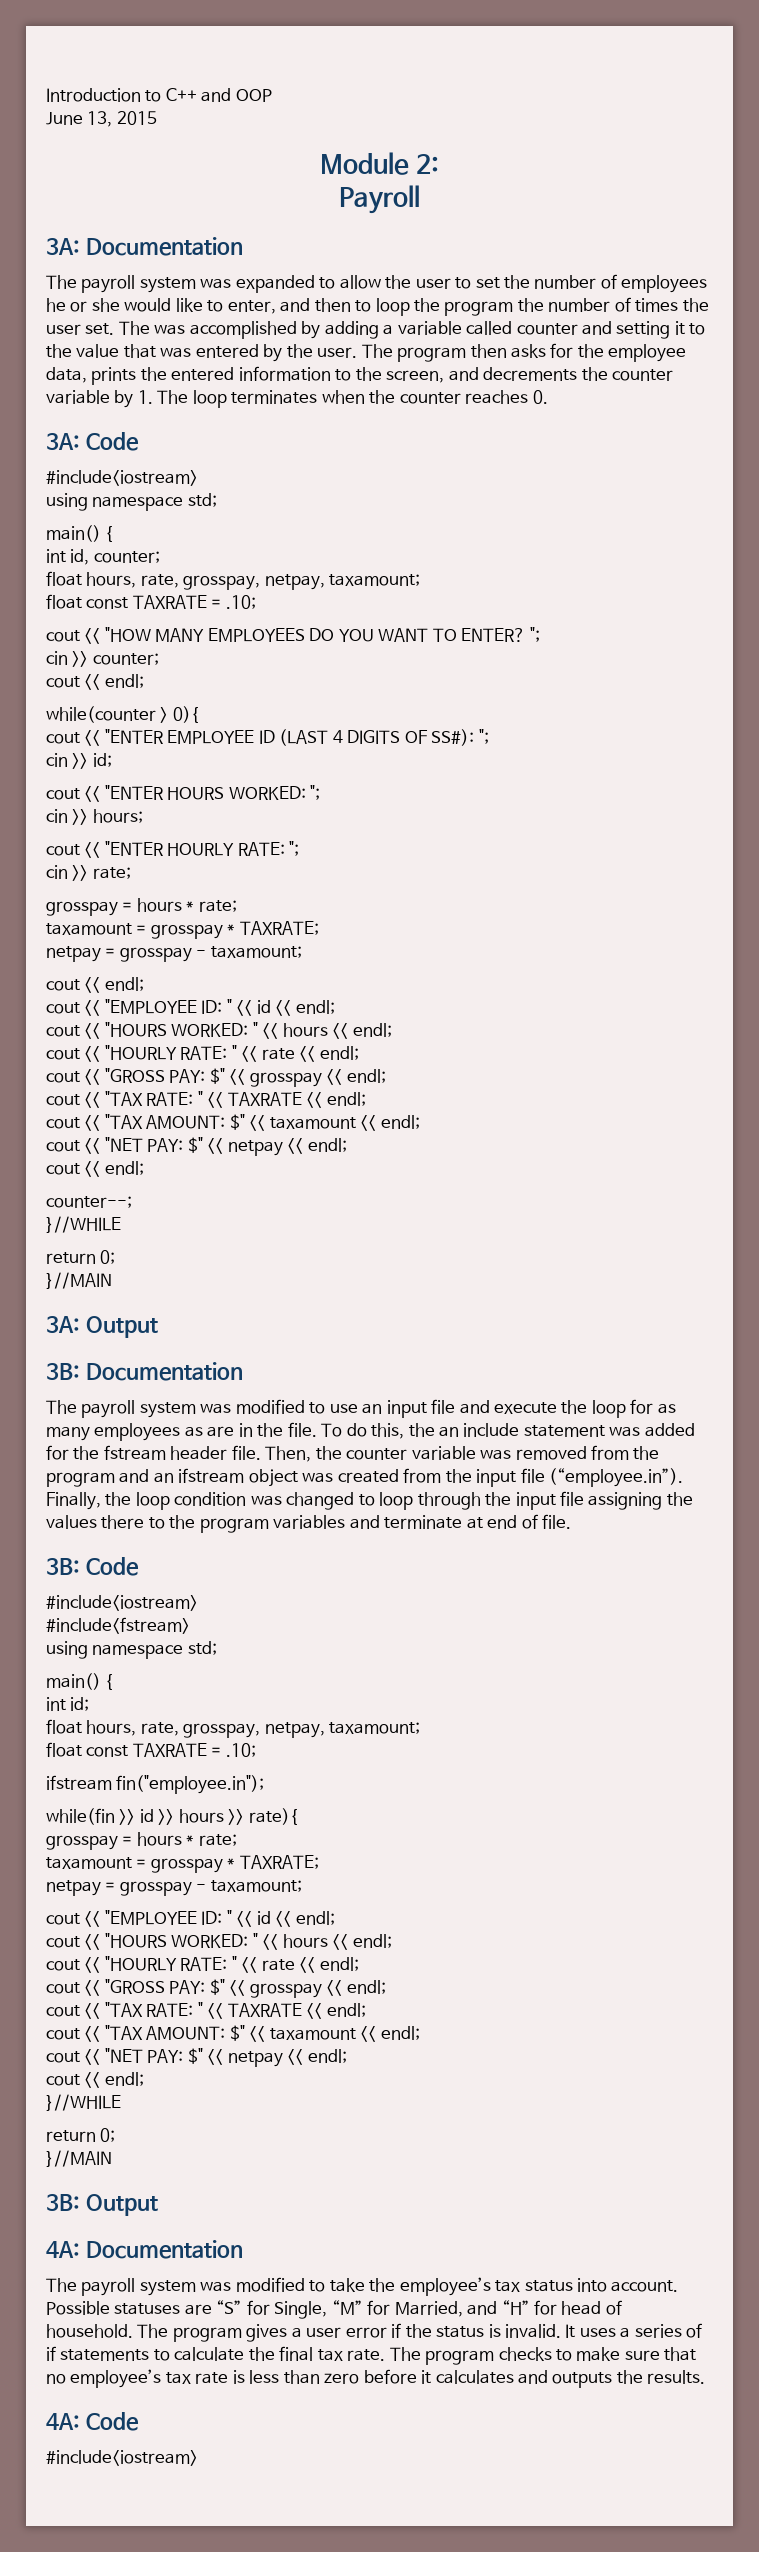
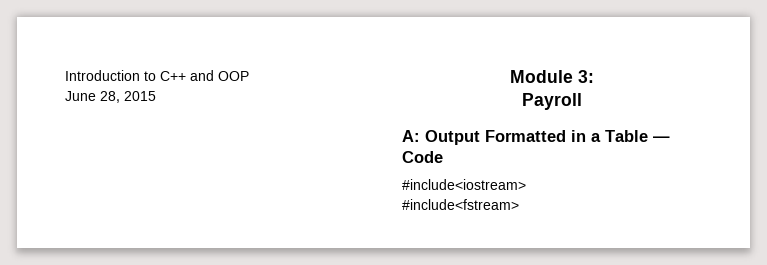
- June 13, 2015
+ June 28, 2015
- Module 2:
+ Module 3:
- 3A: Documentation
- The payroll system was expanded to allow the user to set the number of employees he or she would like to enter, and then to loop the program the number of times the user set. The was accomplished by adding a variable called counter and setting it to the value that was entered by the user. The program then asks for the employee data, prints the entered information to the screen, and decrements the counter variable by 1. The loop terminates when the counter reaches 0.
- 3A: Code
- #include<iostream>
- using namespace std;
- main() {
- int id, counter;
- float hours, rate, grosspay, netpay, taxamount;
- float const TAXRATE = .10;
- cout << "HOW MANY EMPLOYEES DO YOU WANT TO ENTER? ";
- cin >> counter;
- cout << endl;
- while(counter > 0){
- cout << "ENTER EMPLOYEE ID (LAST 4 DIGITS OF SS#): ";
- cin >> id;
- cout << "ENTER HOURS WORKED: ";
- cin >> hours;
- cout << "ENTER HOURLY RATE: ";
- cin >> rate;
- grosspay = hours * rate;
- taxamount = grosspay * TAXRATE;
- netpay = grosspay - taxamount;
- cout << endl;
- cout << "EMPLOYEE ID: " << id << endl;
- cout << "HOURS WORKED: " << hours << endl;
- cout << "HOURLY RATE: " << rate << endl;
- cout << "GROSS PAY: $" << grosspay << endl;
- cout << "TAX RATE: " << TAXRATE << endl;
- cout << "TAX AMOUNT: $" << taxamount << endl;
- cout << "NET PAY: $" << netpay << endl;
- cout << endl;
- counter--;
- }//WHILE
- return 0;
- }//MAIN
- 3A: Output
- 3B: Documentation
- The payroll system was modified to use an input file and execute the loop for as many employees as are in the file. To do this, the an include statement was added for the fstream header file. Then, the counter variable was removed from the program and an ifstream object was created from the input file (“employee.in”). Finally, the loop condition was changed to loop through the input file assigning the values there to the program variables and terminate at end of file.
- 3B: Code
+ A: Output Formatted in a Table — Code
  #include<iostream>
  #include<fstream>
- using namespace std;
- main() {
- int id;
- float hours, rate, grosspay, netpay, taxamount;
- float const TAXRATE = .10;
- ifstream fin("employee.in");
- while(fin >> id >> hours >> rate){
- grosspay = hours * rate;
- taxamount = grosspay * TAXRATE;
- netpay = grosspay - taxamount;
- cout << "EMPLOYEE ID: " << id << endl;
- cout << "HOURS WORKED: " << hours << endl;
- cout << "HOURLY RATE: " << rate << endl;
- cout << "GROSS PAY: $" << grosspay << endl;
- cout << "TAX RATE: " << TAXRATE << endl;
- cout << "TAX AMOUNT: $" << taxamount << endl;
- cout << "NET PAY: $" << netpay << endl;
- cout << endl;
- }//WHILE
- return 0;
- }//MAIN
- 3B: Output
- 4A: Documentation
- The payroll system was modified to take the employee’s tax status into account. Possible statuses are “S” for Single, “M” for Married, and “H” for head of household. The program gives a user error if the status is invalid. It uses a series of if statements to calculate the final tax rate. The program checks to make sure that no employee’s tax rate is less than zero before it calculates and outputs the results.
- 4A: Code
- #include<iostream>

